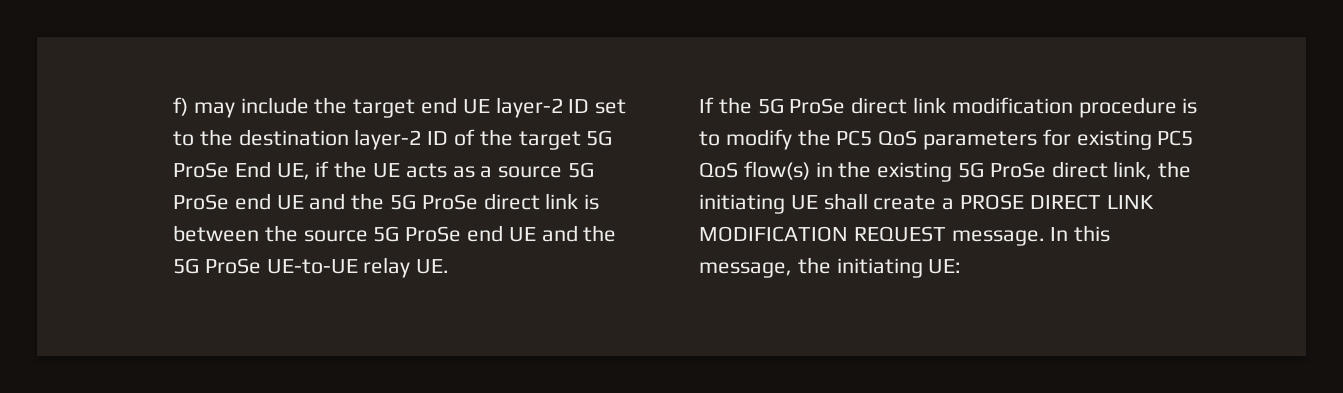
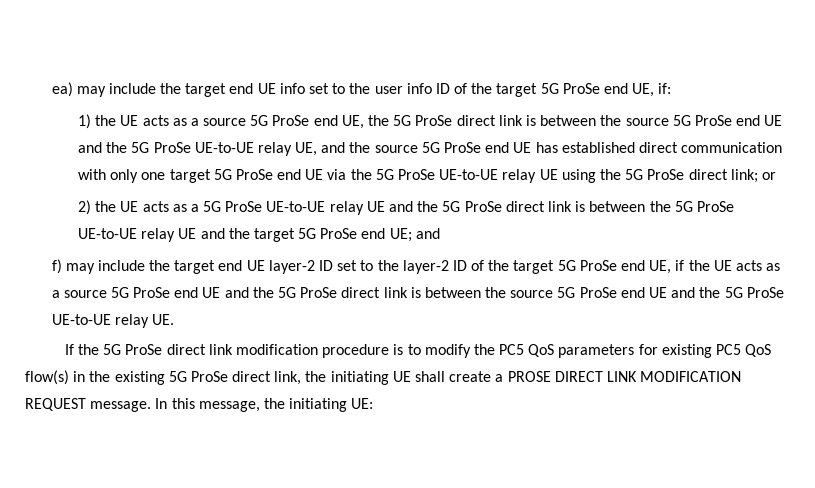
+ ea) may include the target end UE info set to the user info ID of the target 5G ProSe end UE, if:
+ 1) the UE acts as a source 5G ProSe end UE, the 5G ProSe direct link is between the source 5G ProSe end UE and the 5G ProSe UE-to-UE relay UE, and the source 5G ProSe end UE has established direct communication with only one target 5G ProSe end UE via the 5G ProSe UE-to-UE relay UE using the 5G ProSe direct link; or
+ 2) the UE acts as a 5G ProSe UE-to-UE relay UE and the 5G ProSe direct link is between the 5G ProSe UE-to-UE relay UE and the target 5G ProSe end UE; and
- f) may include the target end UE layer-2 ID set to the destination layer-2 ID of the target 5G ProSe End UE, if the UE acts as a source 5G ProSe end UE and the 5G ProSe direct link is between the source 5G ProSe end UE and the 5G ProSe UE-to-UE relay UE.
+ f) may include the target end UE layer-2 ID set to the layer-2 ID of the target 5G ProSe end UE, if the UE acts as a source 5G ProSe end UE and the 5G ProSe direct link is between the source 5G ProSe end UE and the 5G ProSe UE-to-UE relay UE.

